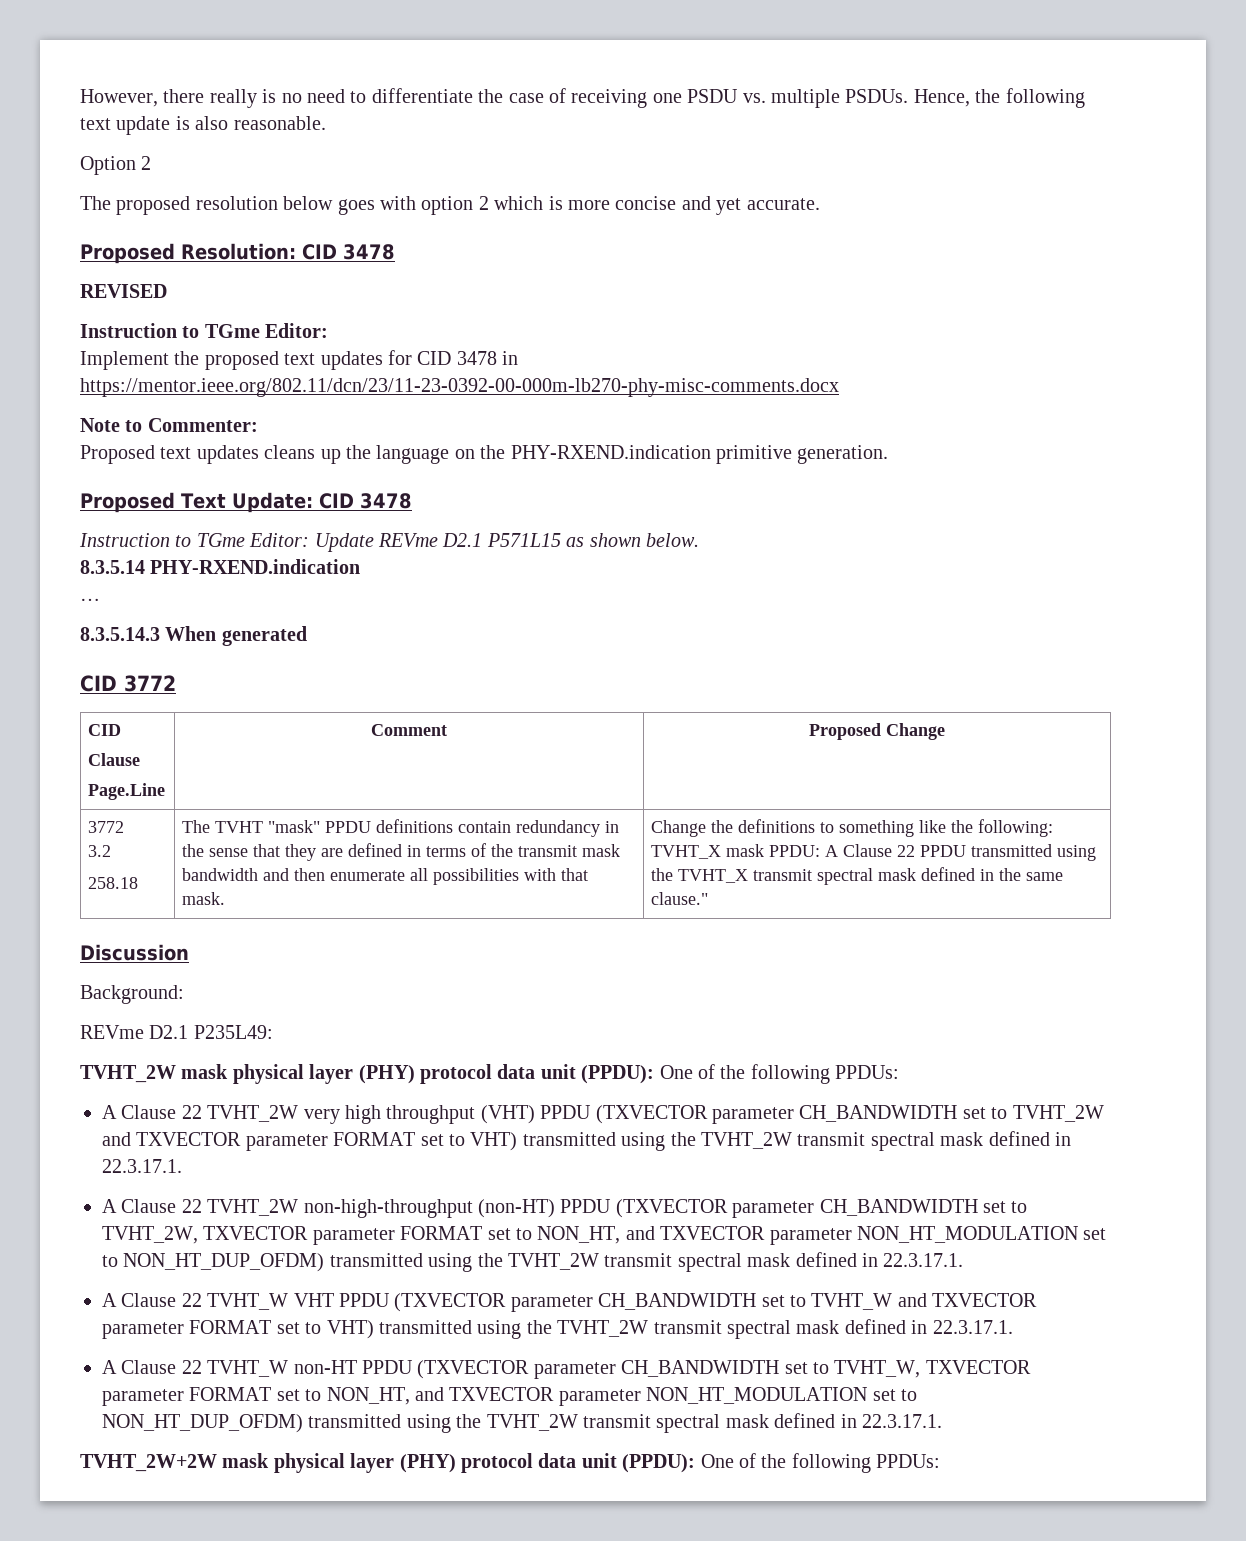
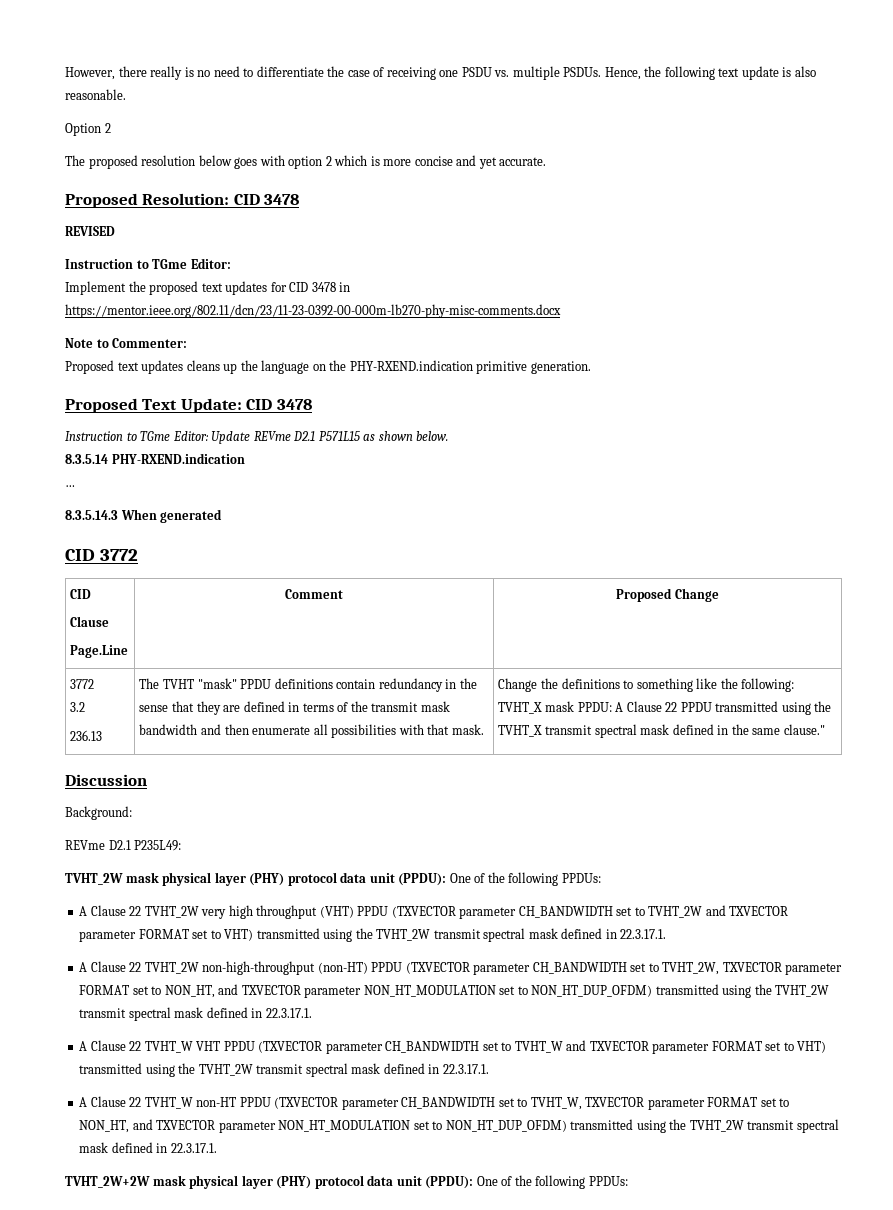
- 258.18
+ 236.13

